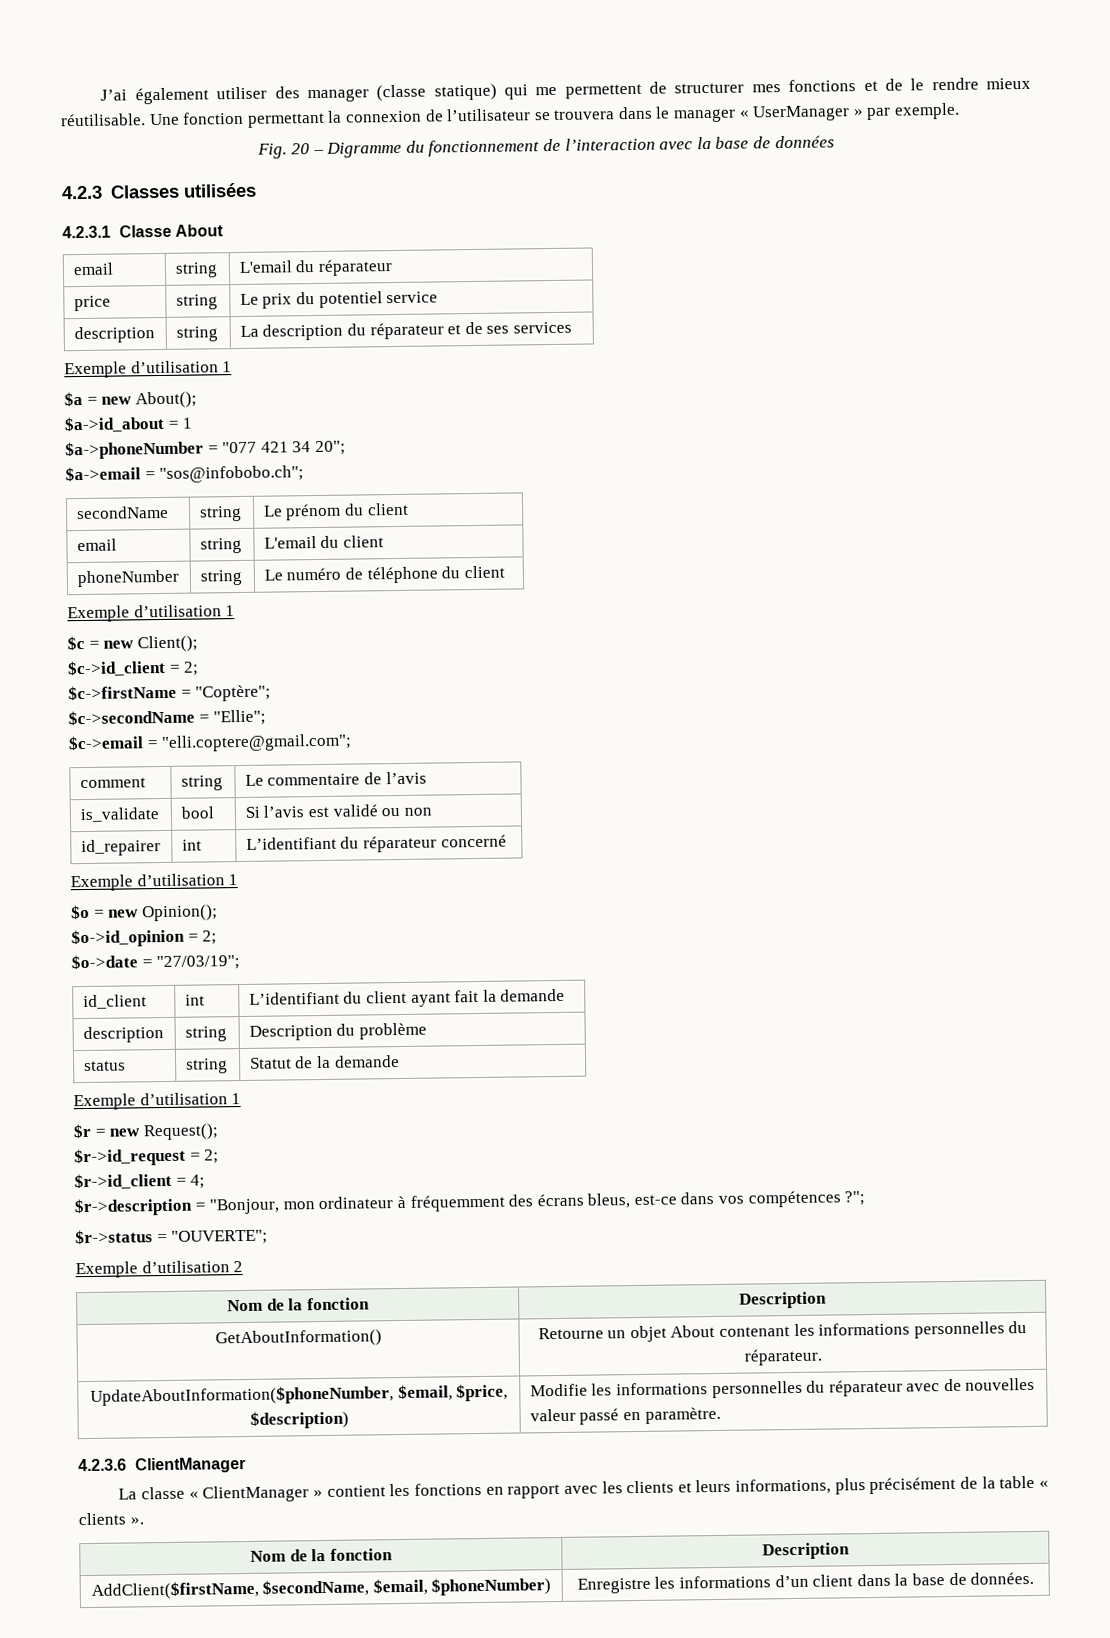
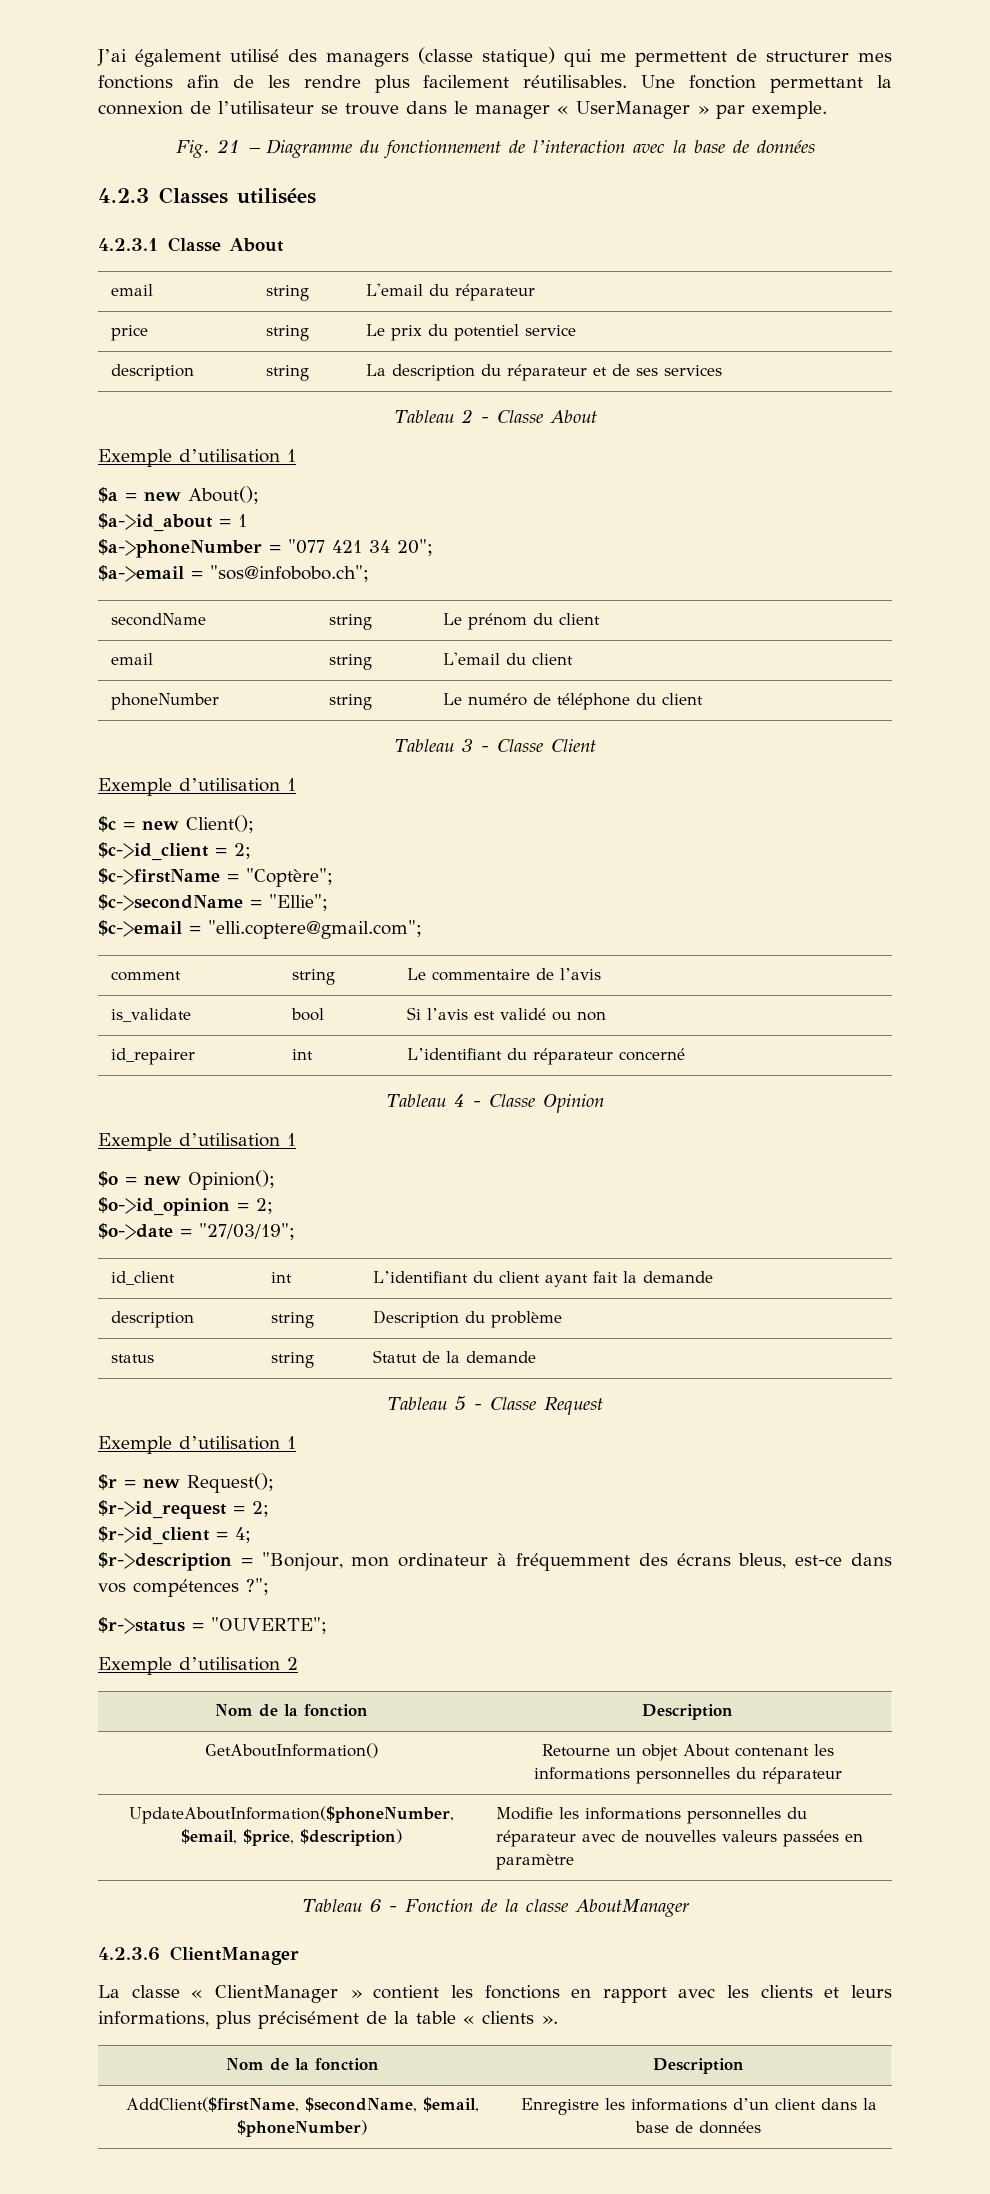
- J’ai également utiliser des manager (classe statique) qui me permettent de structurer mes fonctions et de le rendre mieux réutilisable.
+ J’ai également utilisé des managers (classe statique) qui me permettent de structurer mes fonctions afin de les rendre plus facilement réutilisables.
- Une fonction permettant la connexion de l’utilisateur se trouvera dans le manager « UserManager » par exemple.
+ Une fonction permettant la connexion de l’utilisateur se trouve dans le manager « UserManager » par exemple.
- Fig. 20 – Digramme du fonctionnement de l’interaction avec la base de données
+ Fig. 21 – Diagramme du fonctionnement de l’interaction avec la base de données
+ Tableau 2 - Classe About
+ Tableau 3 - Classe Client
+ Tableau 4 - Classe Opinion
+ Tableau 5 - Classe Request
- GetAboutInformation() | Retourne un objet About contenant les informations personnelles du réparateur.
+ GetAboutInformation() | Retourne un objet About contenant les informations personnelles du réparateur
- UpdateAboutInformation($phoneNumber, $email, $price, $description) | Modifie les informations personnelles du réparateur avec de nouvelles valeur passé en paramètre.
+ UpdateAboutInformation($phoneNumber, $email, $price, $description) | Modifie les informations personnelles du réparateur avec de nouvelles valeurs passées en paramètre
+ Tableau 6 - Fonction de la classe AboutManager
- AddClient($firstName, $secondName, $email, $phoneNumber) | Enregistre les informations d’un client dans la base de données.
+ AddClient($firstName, $secondName, $email, $phoneNumber) | Enregistre les informations d’un client dans la base de données

